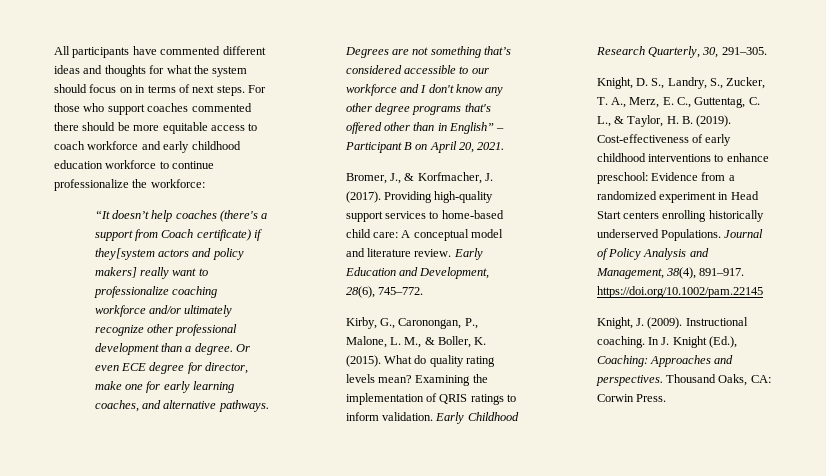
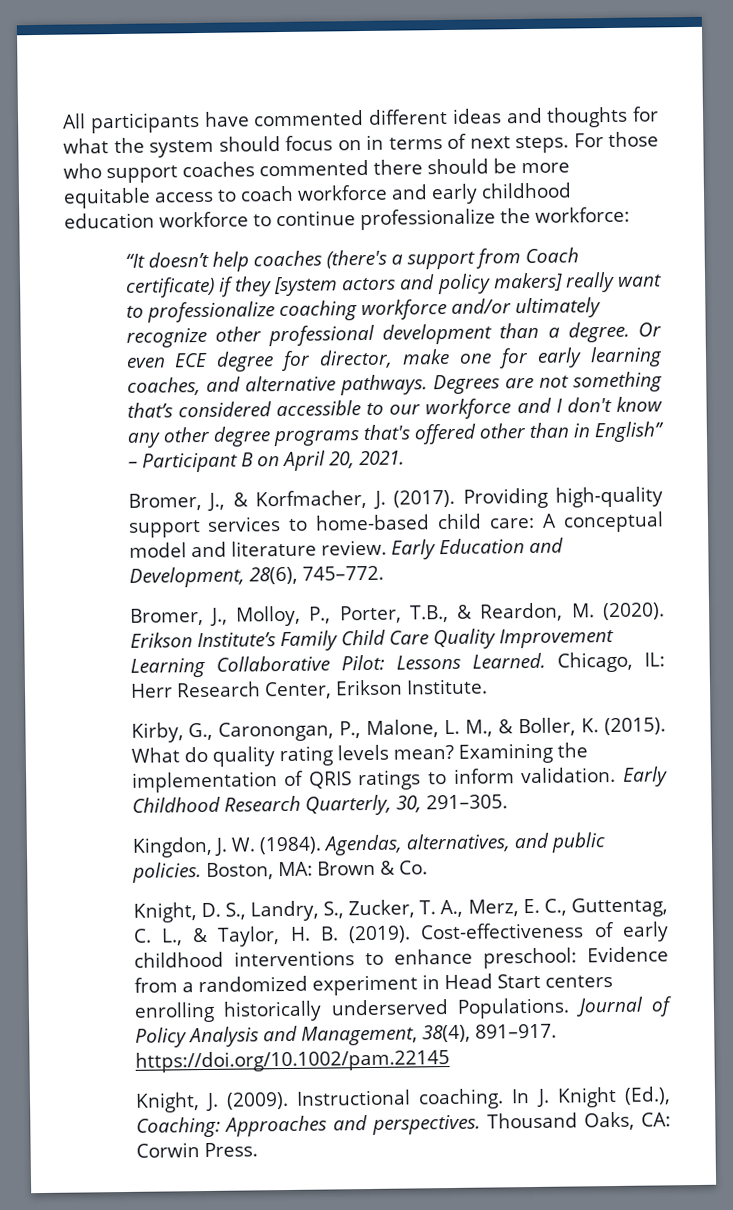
- “It doesn’t help coaches (there's a support from Coach certificate) if they[system actors and policy makers] really want to professionalize coaching workforce and/or ultimately recognize other professional development than a degree.
+ “It doesn’t help coaches (there's a support from Coach certificate) if they [system actors and policy makers] really want to professionalize coaching workforce and/or ultimately recognize other professional development than a degree.
+ Bromer, J., Molloy, P., Porter, T.B., & Reardon, M. (2020). Erikson Institute’s Family Child Care Quality Improvement Learning Collaborative Pilot: Lessons Learned. Chicago, IL: Herr Research Center, Erikson Institute.
+ Kingdon, J. W. (1984). Agendas, alternatives, and public policies. Boston, MA: Brown & Co.

